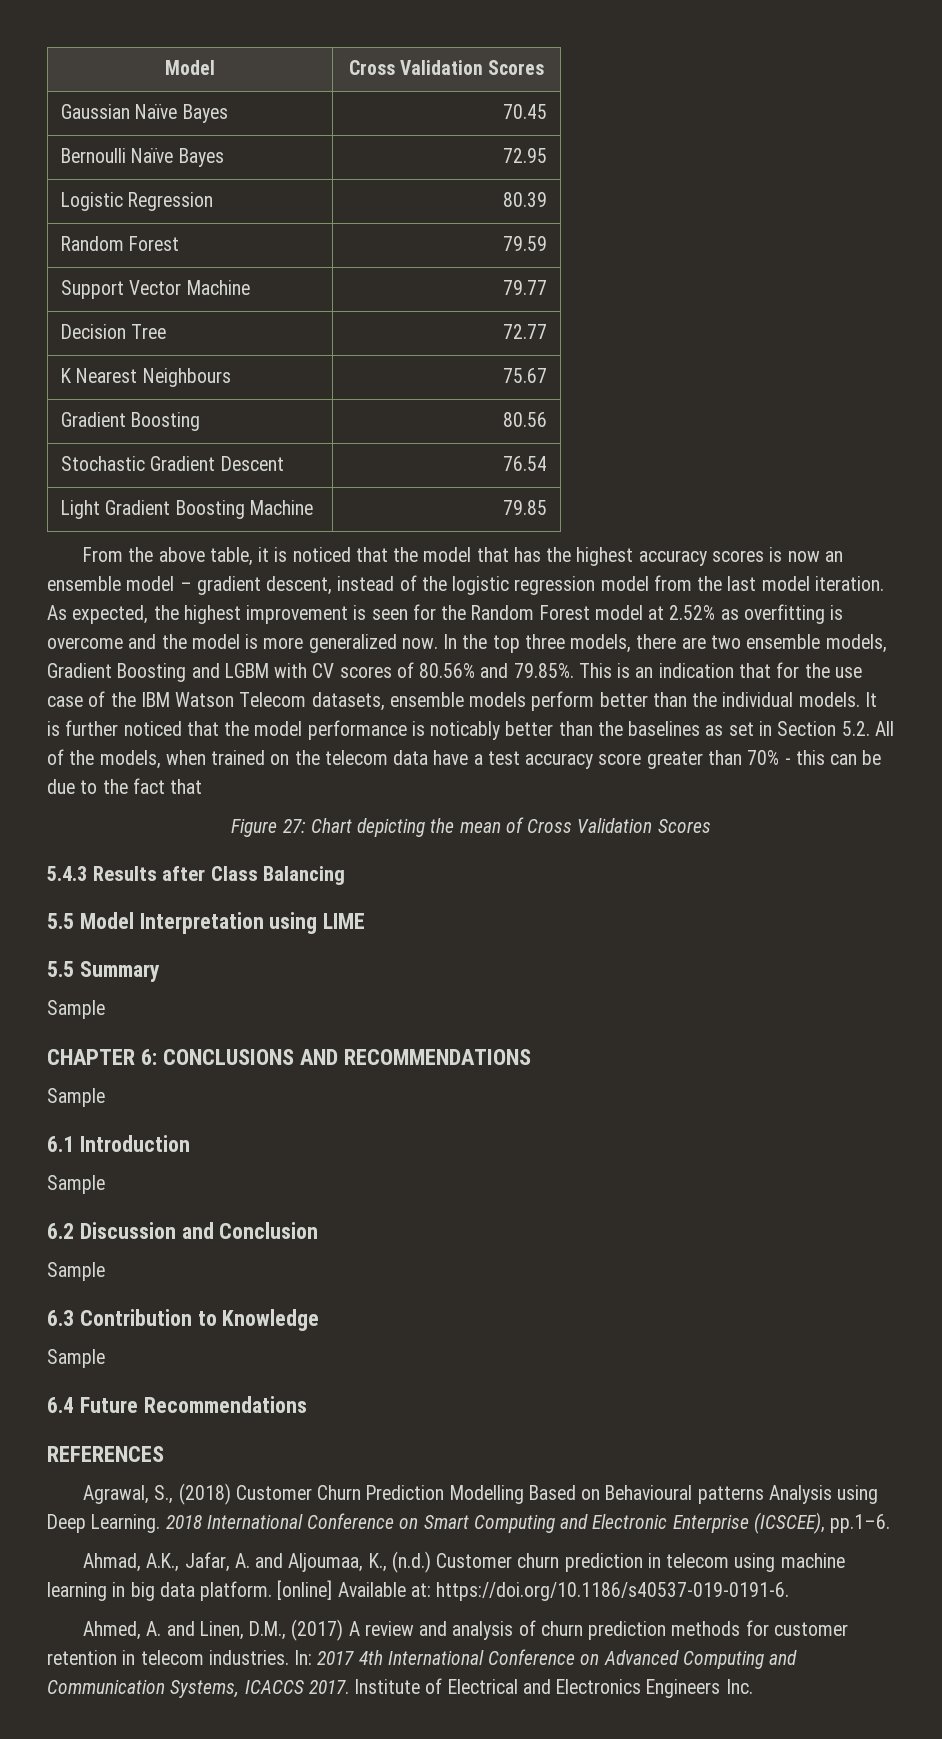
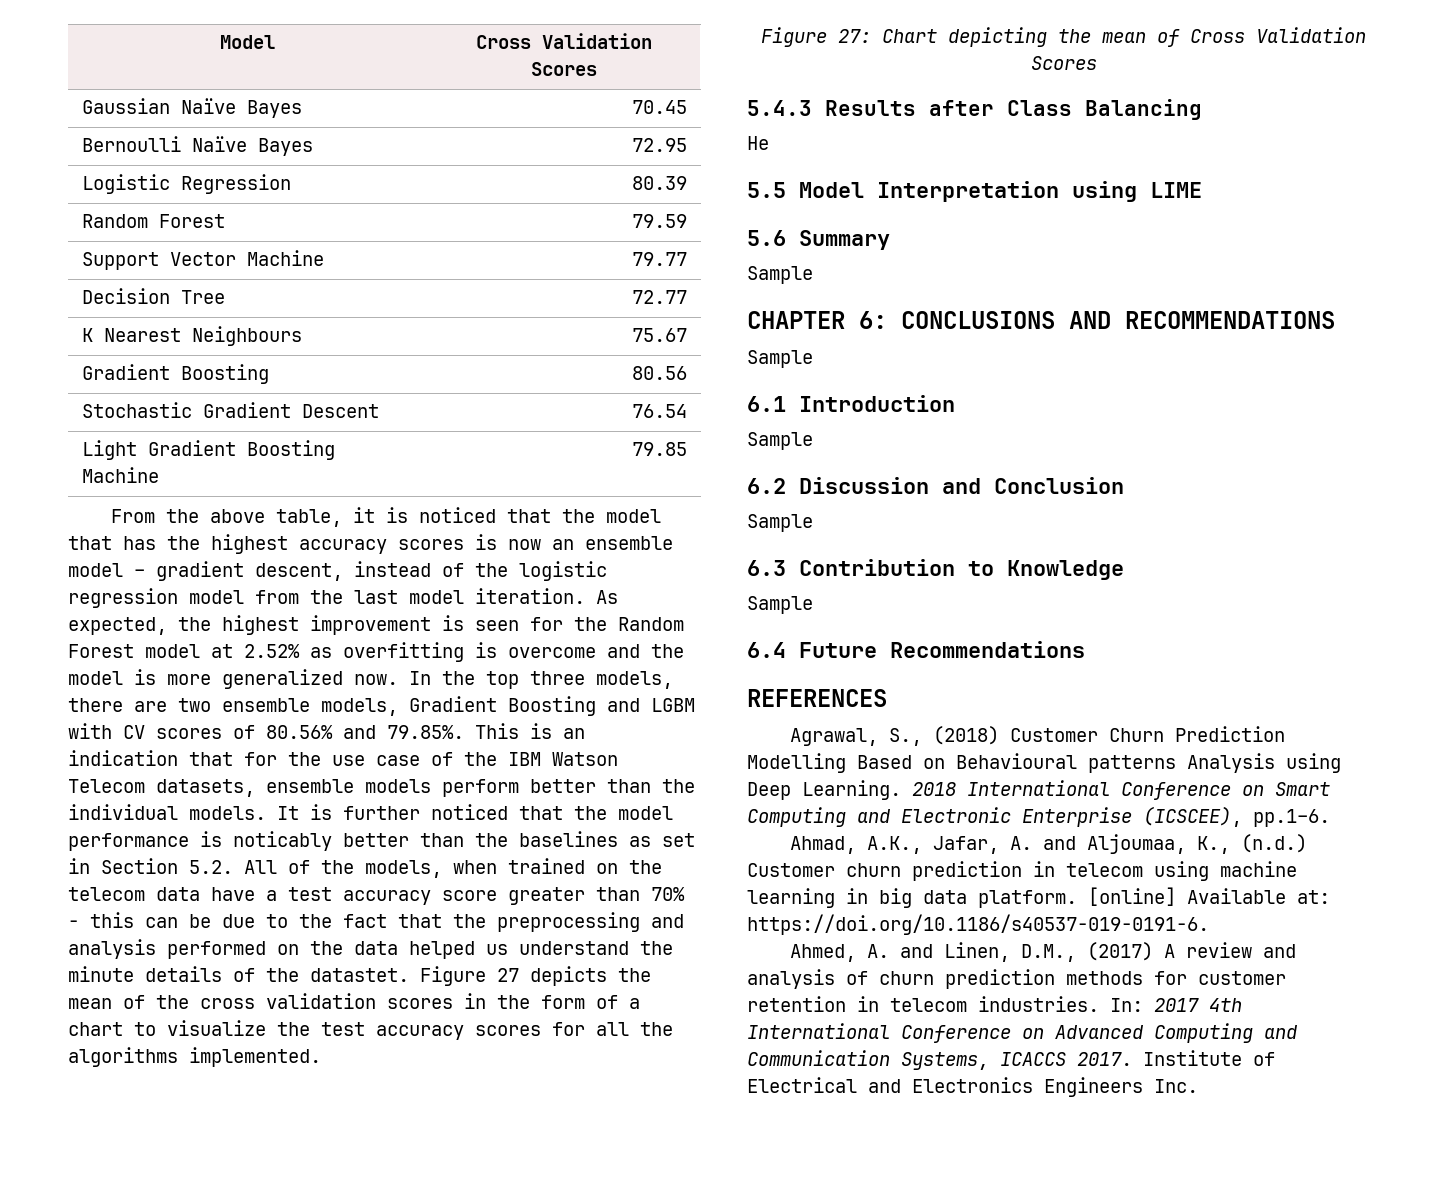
- It is further noticed that the model performance is noticably better than the baselines as set in Section 5.2. All of the models, when trained on the telecom data have a test accuracy score greater than 70% - this can be due to the fact that
+ It is further noticed that the model performance is noticably better than the baselines as set in Section 5.2. All of the models, when trained on the telecom data have a test accuracy score greater than 70% - this can be due to the fact that the preprocessing and analysis performed on the data helped us understand the minute details of the datastet. Figure 27 depicts the mean of the cross validation scores in the form of a chart to visualize the test accuracy scores for all the algorithms implemented.
+ He
- 5.5 Summary
+ 5.6 Summary

